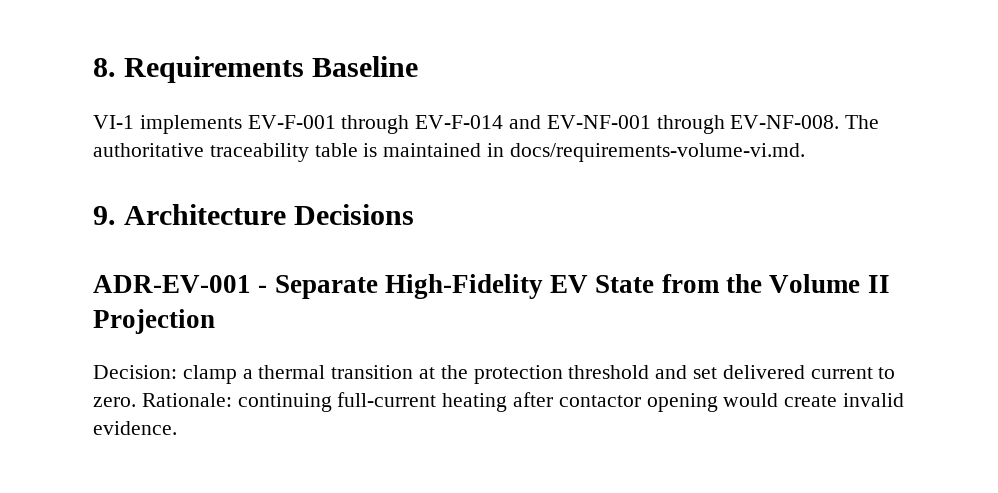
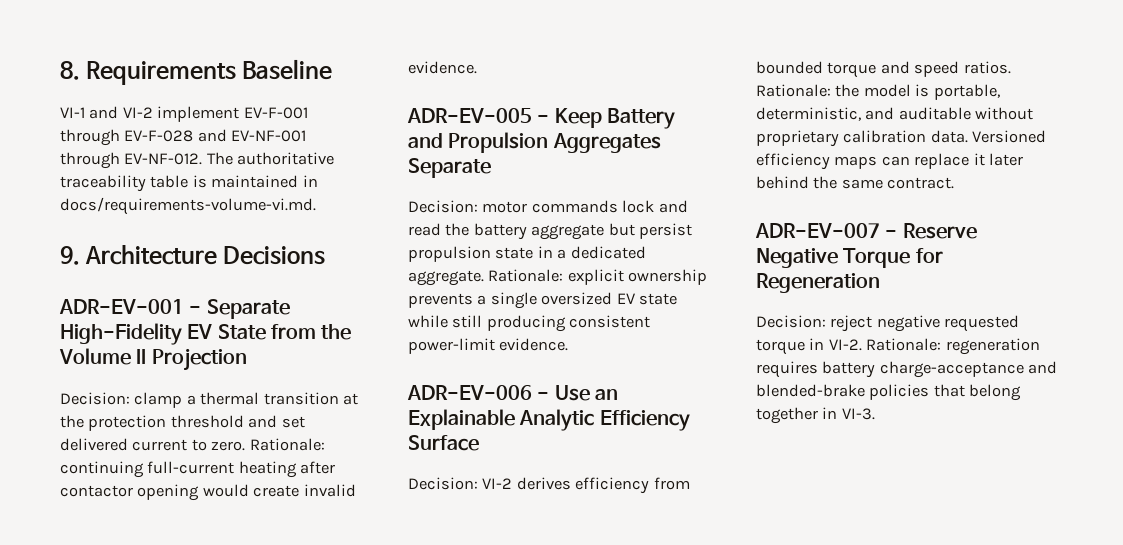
- VI-1 implements EV-F-001 through EV-F-014 and EV-NF-001 through EV-NF-008.
+ VI-1 and VI-2 implement EV-F-001 through EV-F-028 and EV-NF-001 through EV-NF-012.
+ ADR-EV-005 - Keep Battery and Propulsion Aggregates Separate
+ Decision: motor commands lock and read the battery aggregate but persist propulsion state in a dedicated aggregate. Rationale: explicit ownership prevents a single oversized EV state while still producing consistent power-limit evidence.
+ ADR-EV-006 - Use an Explainable Analytic Efficiency Surface
+ Decision: VI-2 derives efficiency from bounded torque and speed ratios. Rationale: the model is portable, deterministic, and auditable without proprietary calibration data. Versioned efficiency maps can replace it later behind the same contract.
+ ADR-EV-007 - Reserve Negative Torque for Regeneration
+ Decision: reject negative requested torque in VI-2. Rationale: regeneration requires battery charge-acceptance and blended-brake policies that belong together in VI-3.

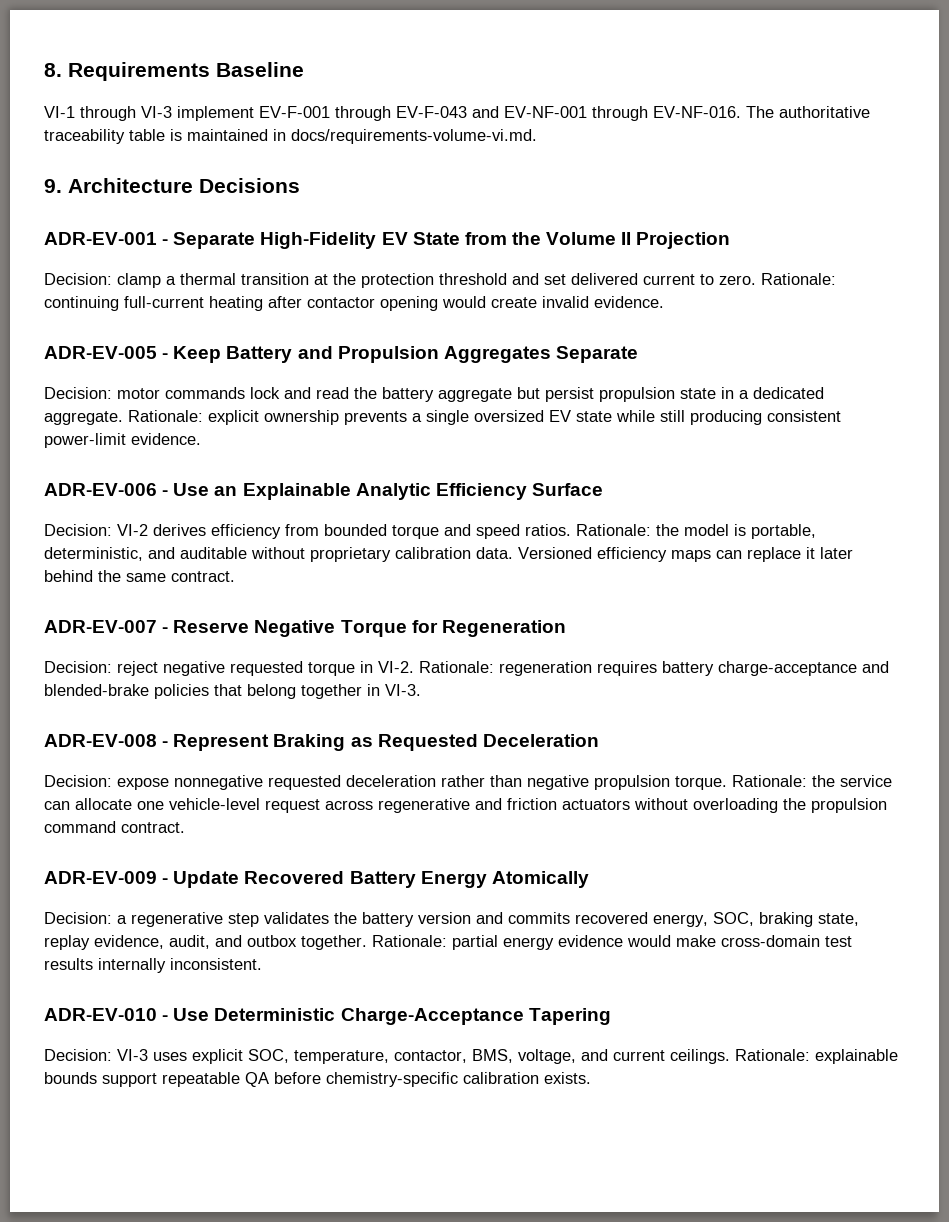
- VI-1 and VI-2 implement EV-F-001 through EV-F-028 and EV-NF-001 through EV-NF-012.
+ VI-1 through VI-3 implement EV-F-001 through EV-F-043 and EV-NF-001 through EV-NF-016.
+ ADR-EV-008 - Represent Braking as Requested Deceleration
+ Decision: expose nonnegative requested deceleration rather than negative propulsion torque. Rationale: the service can allocate one vehicle-level request across regenerative and friction actuators without overloading the propulsion command contract.
+ ADR-EV-009 - Update Recovered Battery Energy Atomically
+ Decision: a regenerative step validates the battery version and commits recovered energy, SOC, braking state, replay evidence, audit, and outbox together. Rationale: partial energy evidence would make cross-domain test results internally inconsistent.
+ ADR-EV-010 - Use Deterministic Charge-Acceptance Tapering
+ Decision: VI-3 uses explicit SOC, temperature, contactor, BMS, voltage, and current ceilings. Rationale: explainable bounds support repeatable QA before chemistry-specific calibration exists.

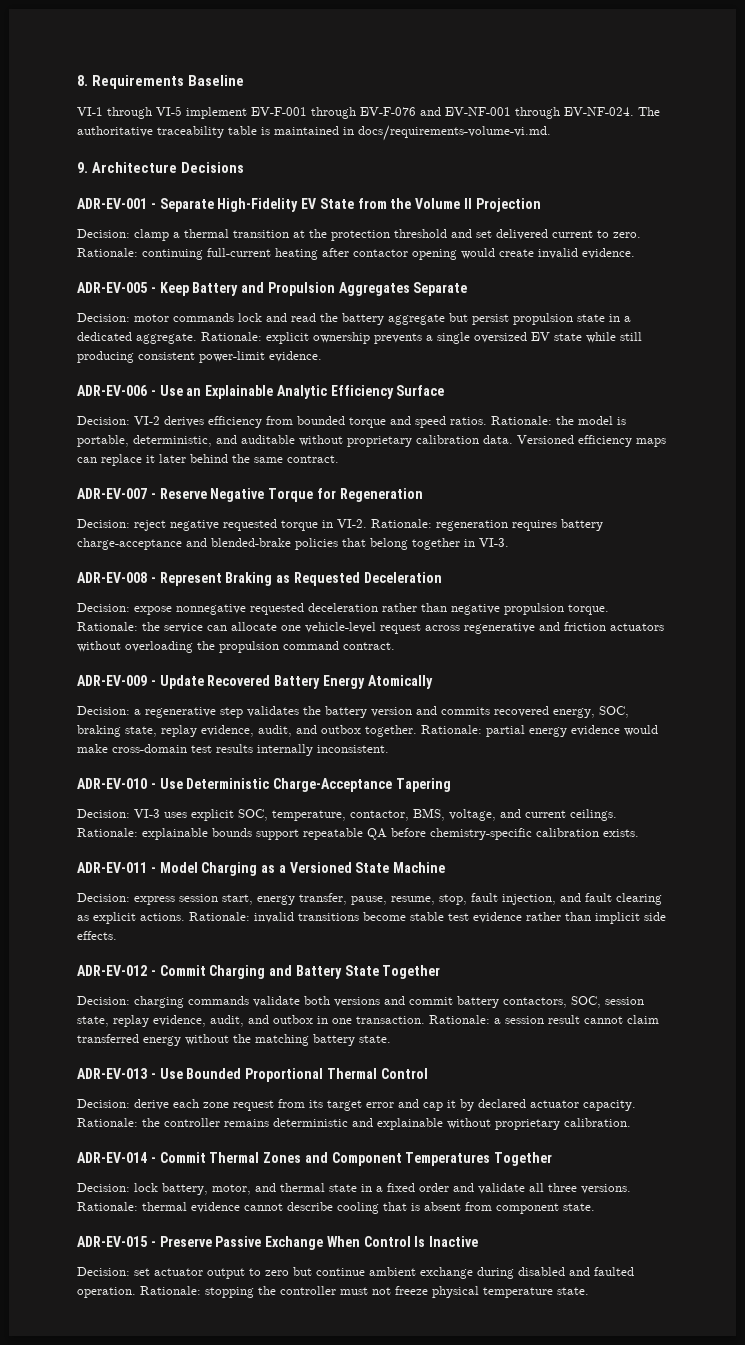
- VI-1 through VI-3 implement EV-F-001 through EV-F-043 and EV-NF-001 through EV-NF-016.
+ VI-1 through VI-5 implement EV-F-001 through EV-F-076 and EV-NF-001 through EV-NF-024.
+ ADR-EV-011 - Model Charging as a Versioned State Machine
+ Decision: express session start, energy transfer, pause, resume, stop, fault injection, and fault clearing as explicit actions. Rationale: invalid transitions become stable test evidence rather than implicit side effects.
+ ADR-EV-012 - Commit Charging and Battery State Together
+ Decision: charging commands validate both versions and commit battery contactors, SOC, session state, replay evidence, audit, and outbox in one transaction. Rationale: a session result cannot claim transferred energy without the matching battery state.
+ ADR-EV-013 - Use Bounded Proportional Thermal Control
+ Decision: derive each zone request from its target error and cap it by declared actuator capacity. Rationale: the controller remains deterministic and explainable without proprietary calibration.
+ ADR-EV-014 - Commit Thermal Zones and Component Temperatures Together
+ Decision: lock battery, motor, and thermal state in a fixed order and validate all three versions. Rationale: thermal evidence cannot describe cooling that is absent from component state.
+ ADR-EV-015 - Preserve Passive Exchange When Control Is Inactive
+ Decision: set actuator output to zero but continue ambient exchange during disabled and faulted operation. Rationale: stopping the controller must not freeze physical temperature state.

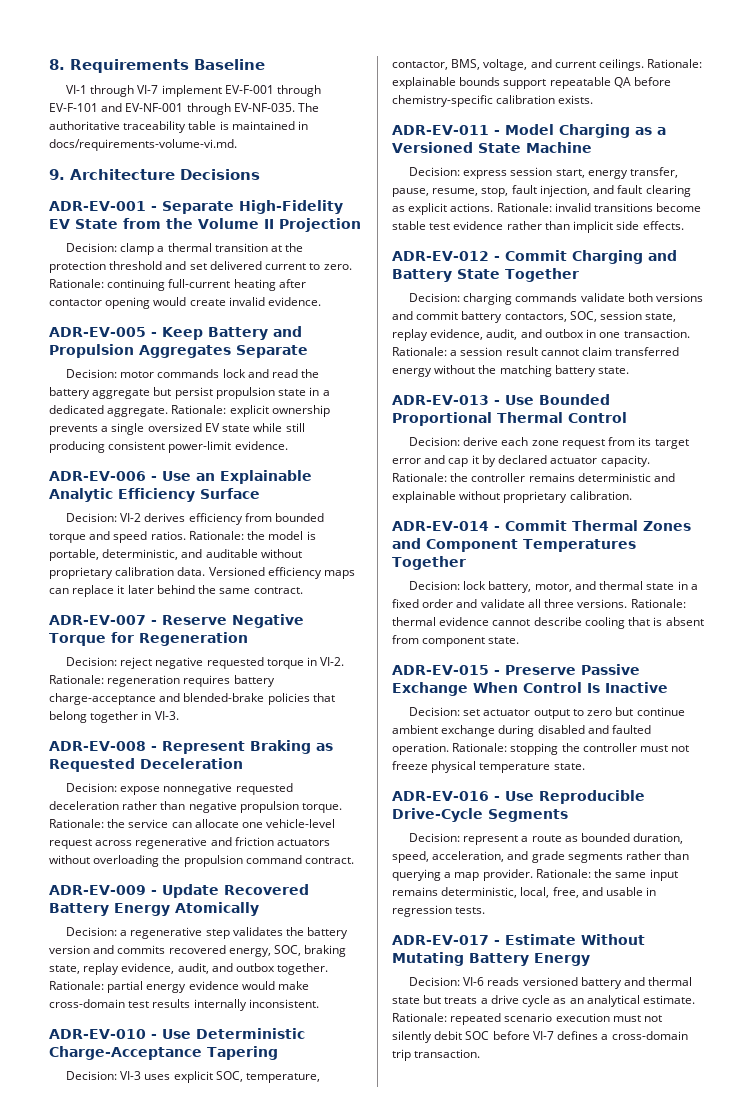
- VI-1 through VI-5 implement EV-F-001 through EV-F-076 and EV-NF-001 through EV-NF-024.
+ VI-1 through VI-7 implement EV-F-001 through EV-F-101 and EV-NF-001 through EV-NF-035.
+ ADR-EV-016 - Use Reproducible Drive-Cycle Segments
+ Decision: represent a route as bounded duration, speed, acceleration, and grade segments rather than querying a map provider. Rationale: the same input remains deterministic, local, free, and usable in regression tests.
+ ADR-EV-017 - Estimate Without Mutating Battery Energy
+ Decision: VI-6 reads versioned battery and thermal state but treats a drive cycle as an analytical estimate. Rationale: repeated scenario execution must not silently debit SOC before VI-7 defines a cross-domain trip transaction.

